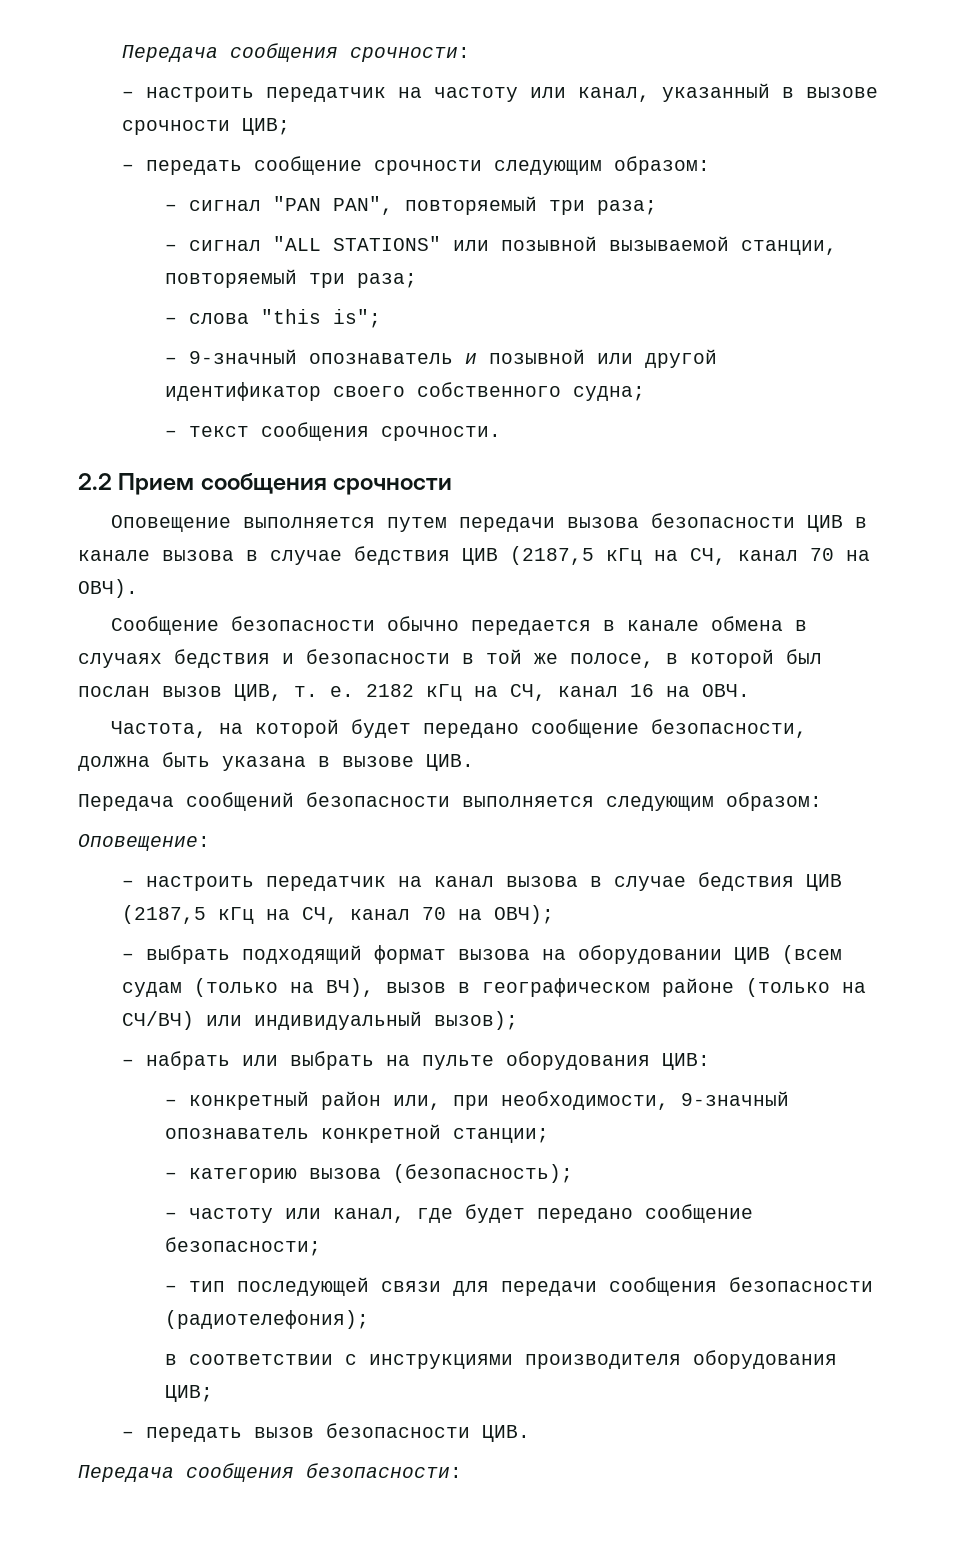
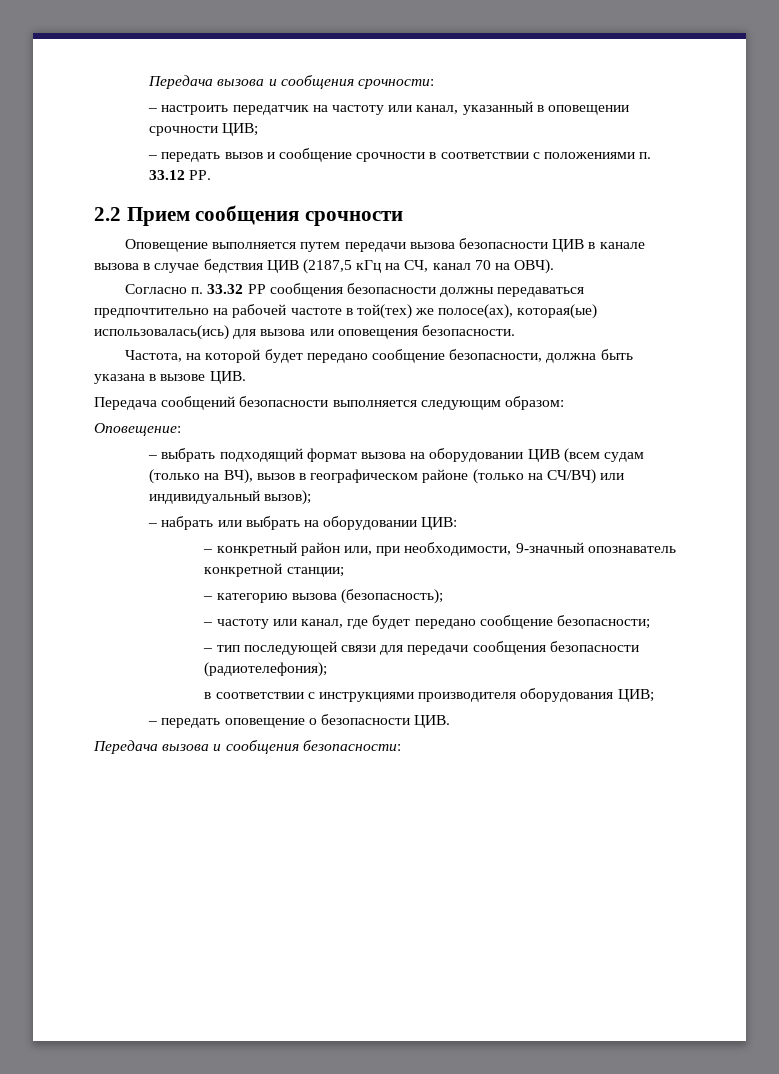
- Передача сообщения срочности:
+ Передача вызова и сообщения срочности:
- – настроить передатчик на частоту или канал, указанный в вызове срочности ЦИВ;
+ – настроить передатчик на частоту или канал, указанный в оповещении срочности ЦИВ;
- – передать сообщение срочности следующим образом:
- – сигнал "PAN PAN", повторяемый три раза;
- – сигнал "ALL STATIONS" или позывной вызываемой станции, повторяемый три раза;
- – слова "this is";
- – 9-значный опознаватель и позывной или другой идентификатор своего собственного судна;
- – текст сообщения срочности.
+ – передать вызов и сообщение срочности в соответствии с положениями п. 33.12 РР.
- Сообщение безопасности обычно передается в канале обмена в случаях бедствия и безопасности в той же полосе, в которой был послан вызов ЦИВ, т. е. 2182 кГц на СЧ, канал 16 на ОВЧ.
+ Согласно п. 33.32 РР сообщения безопасности должны передаваться предпочтительно на рабочей частоте в той(тех) же полосе(ах), которая(ые) использовалась(ись) для вызова или оповещения безопасности.
- – настроить передатчик на канал вызова в случае бедствия ЦИВ (2187,5 кГц на СЧ, канал 70 на ОВЧ);
- – набрать или выбрать на пульте оборудования ЦИВ:
+ – набрать или выбрать на оборудовании ЦИВ:
- – передать вызов безопасности ЦИВ.
+ – передать оповещение о безопасности ЦИВ.
- Передача сообщения безопасности:
+ Передача вызова и сообщения безопасности:

